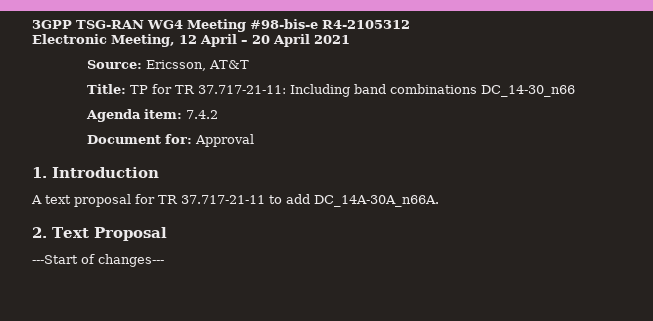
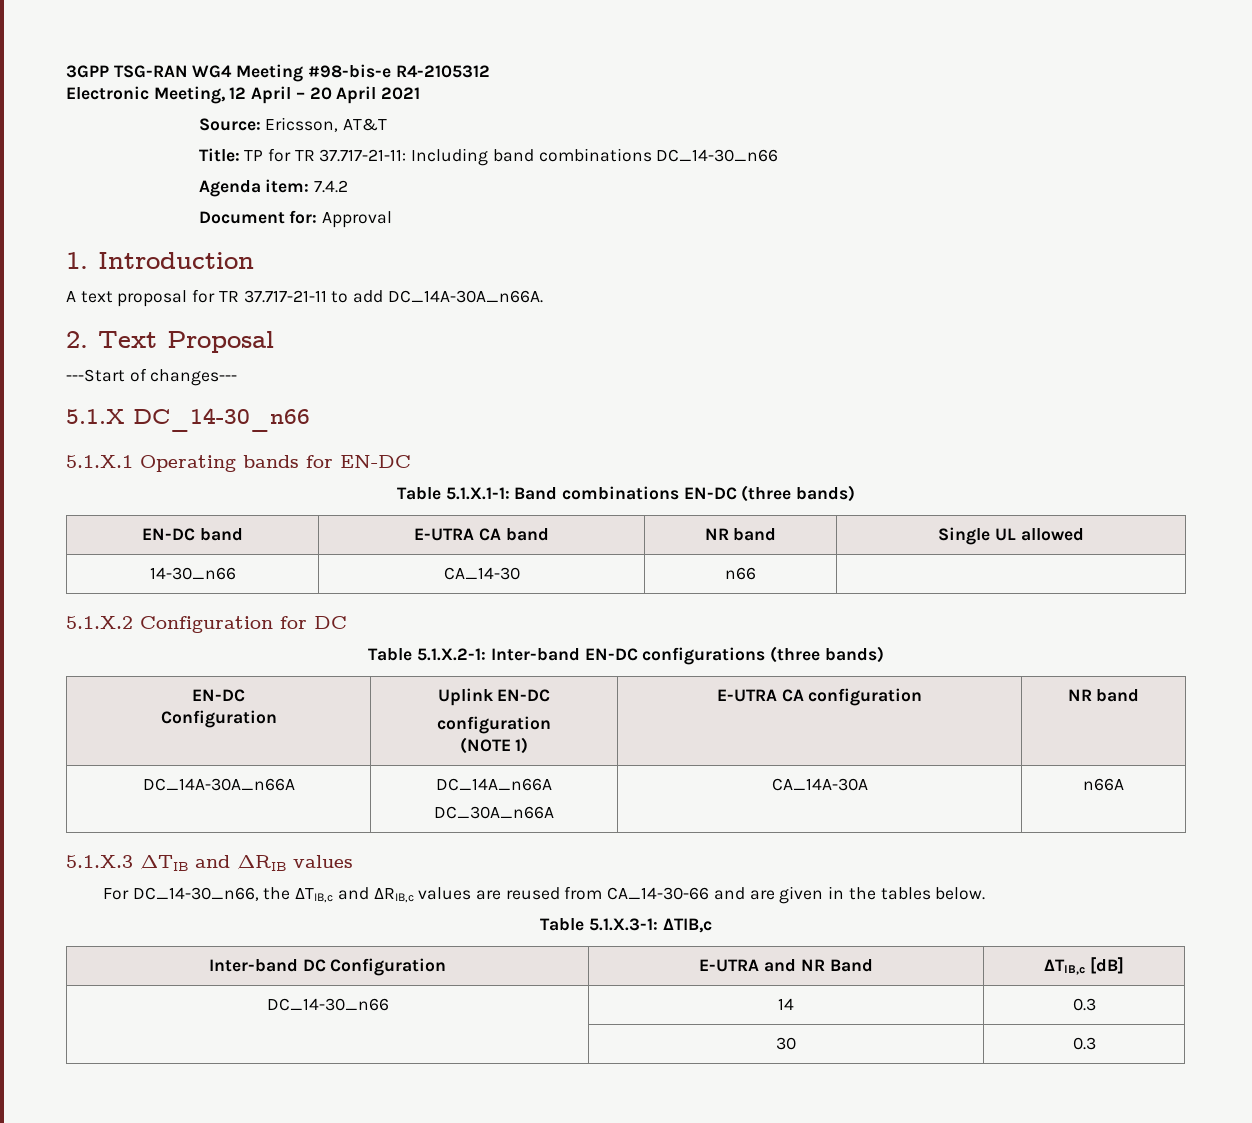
+ 5.1.X DC_14-30_n66
+ 5.1.X.1 Operating bands for EN-DC
+ Table 5.1.X.1-1: Band combinations EN-DC (three bands)
+ EN-DC band | E-UTRA CA band | NR band | Single UL allowed
+ 14-30_n66 | CA_14-30 | n66 |
+ 5.1.X.2 Configuration for DC
+ Table 5.1.X.2-1: Inter-band EN-DC configurations (three bands)
+ EN-DC
+ Configuration | Uplink EN-DC
+ configuration
+ (NOTE 1) | E-UTRA CA configuration | NR band
+ DC_14A-30A_n66A | DC_14A_n66A
+ DC_30A_n66A | CA_14A-30A | n66A
+ 5.1.X.3 ∆TIB and ∆RIB values
+ For DC_14-30_n66, the ΔTIB,c and ΔRIB,c values are reused from CA_14-30-66 and are given in the tables below.
+ Table 5.1.X.3-1: ΔTIB,c
+ Inter-band DC Configuration | E-UTRA and NR Band | ΔTIB,c [dB]
+ DC_14-30_n66 | 14 | 0.3
+ | 30 | 0.3

